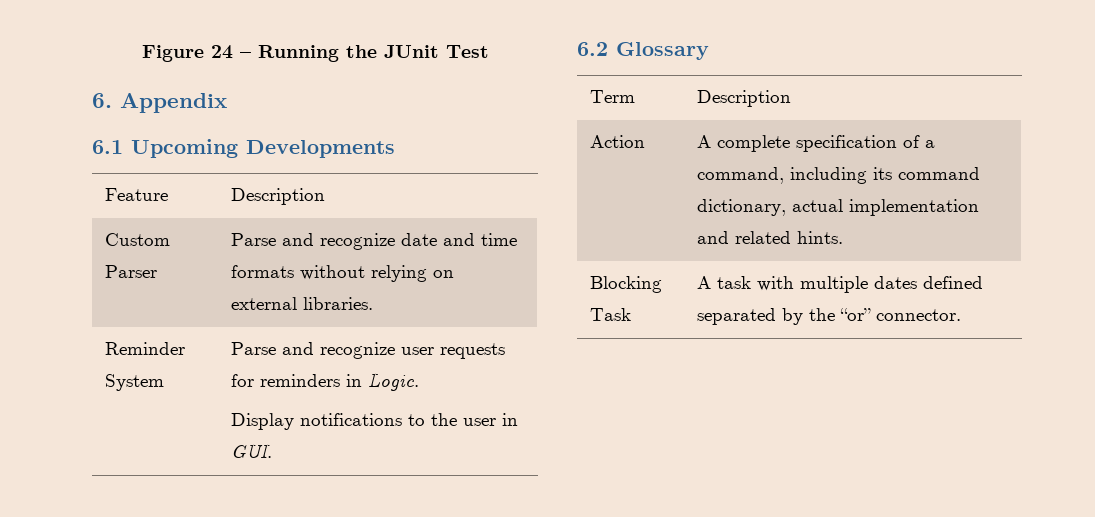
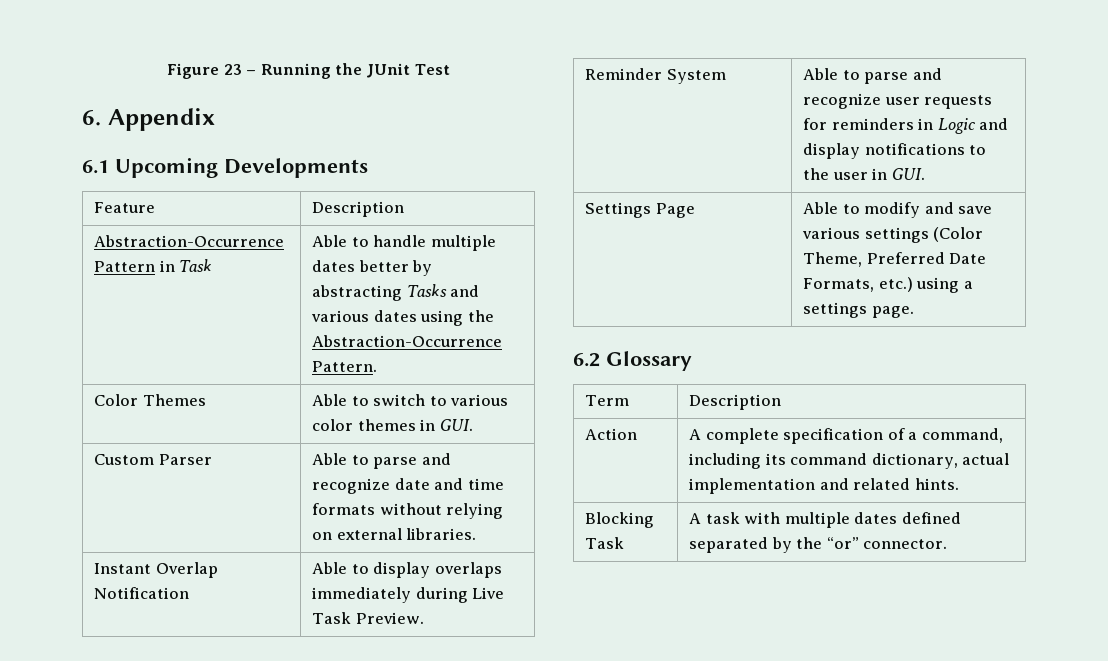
- Figure 24 – Running the JUnit Test
+ Figure 23 – Running the JUnit Test
+ Abstraction-Occurrence Pattern in Task | Able to handle multiple dates better by abstracting Tasks and various dates using the Abstraction-Occurrence Pattern.
+ Color Themes | Able to switch to various color themes in GUI.
- Custom Parser | Parse and recognize date and time formats without relying on external libraries.
+ Custom Parser | Able to parse and recognize date and time formats without relying on external libraries.
+ Instant Overlap Notification | Able to display overlaps immediately during Live Task Preview.
- Reminder System | Parse and recognize user requests for reminders in Logic.
- Display notifications to the user in GUI.
+ Reminder System | Able to parse and recognize user requests for reminders in Logic and display notifications to the user in GUI.
+ Settings Page | Able to modify and save various settings (Color Theme, Preferred Date Formats, etc.) using a settings page.

